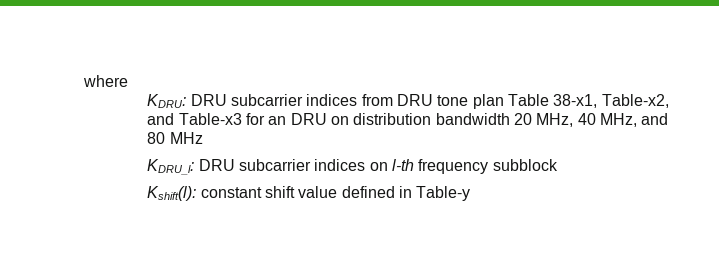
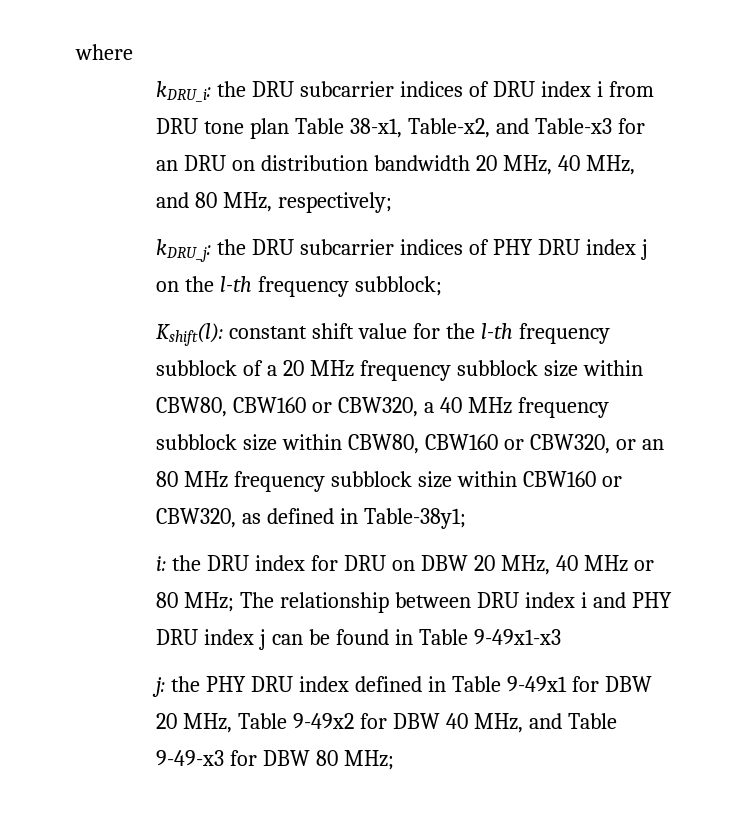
- KDRU: DRU subcarrier indices from DRU tone plan Table 38-x1, Table-x2, and Table-x3 for an DRU on distribution bandwidth 20 MHz, 40 MHz, and 80 MHz
- KDRU_l: DRU subcarrier indices on l-th frequency subblock
+ kDRU_i: the DRU subcarrier indices of DRU index i from DRU tone plan Table 38-x1, Table-x2, and Table-x3 for an DRU on distribution bandwidth 20 MHz, 40 MHz, and 80 MHz, respectively;
+ kDRU_j: the DRU subcarrier indices of PHY DRU index j on the l-th frequency subblock;
- Kshift(l): constant shift value defined in Table-y
+ Kshift(l): constant shift value for the l-th frequency subblock of a 20 MHz frequency subblock size within CBW80, CBW160 or CBW320, a 40 MHz frequency subblock size within CBW80, CBW160 or CBW320, or an 80 MHz frequency subblock size within CBW160 or CBW320, as defined in Table-38y1;
+ i: the DRU index for DRU on DBW 20 MHz, 40 MHz or 80 MHz; The relationship between DRU index i and PHY DRU index j can be found in Table 9-49x1-x3
+ j: the PHY DRU index defined in Table 9-49x1 for DBW 20 MHz, Table 9-49x2 for DBW 40 MHz, and Table 9-49-x3 for DBW 80 MHz;

